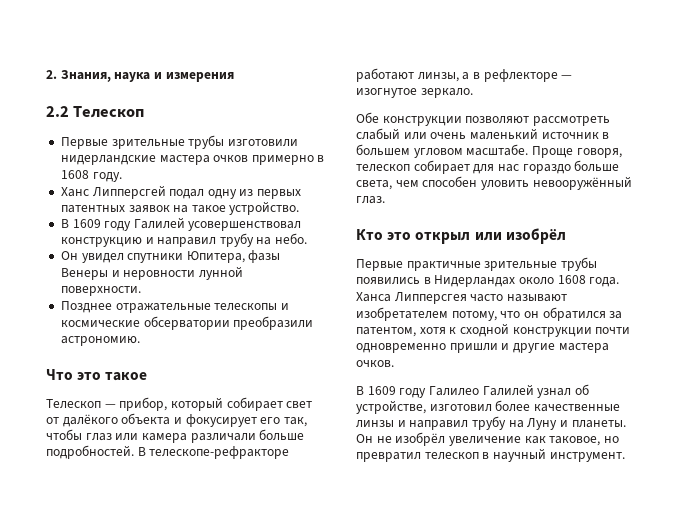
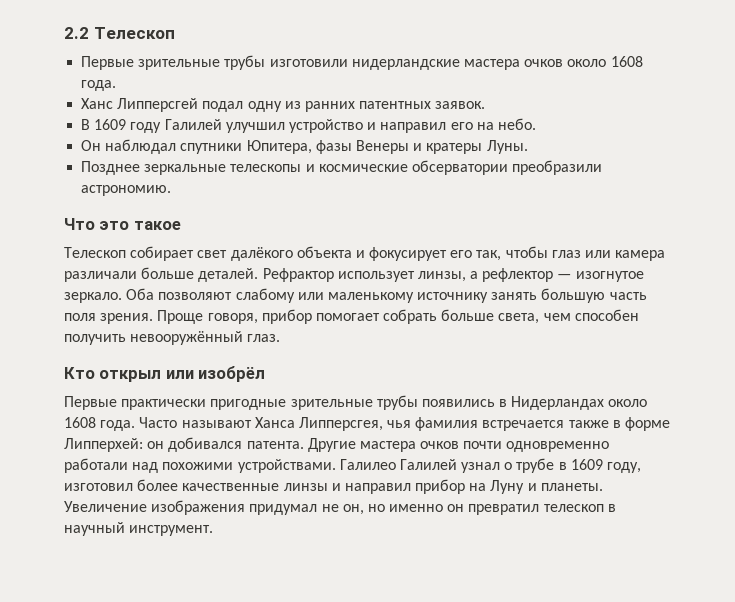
- 2. Знания, наука и измерения
- Первые зрительные трубы изготовили нидерландские мастера очков примерно в 1608 году.
+ Первые зрительные трубы изготовили нидерландские мастера очков около 1608 года.
- Ханс Липперсгей подал одну из первых патентных заявок на такое устройство.
+ Ханс Липперсгей подал одну из ранних патентных заявок.
- В 1609 году Галилей усовершенствовал конструкцию и направил трубу на небо.
+ В 1609 году Галилей улучшил устройство и направил его на небо.
- Он увидел спутники Юпитера, фазы Венеры и неровности лунной поверхности.
+ Он наблюдал спутники Юпитера, фазы Венеры и кратеры Луны.
- Позднее отражательные телескопы и космические обсерватории преобразили астрономию.
+ Позднее зеркальные телескопы и космические обсерватории преобразили астрономию.
- Телескоп — прибор, который собирает свет от далёкого объекта и фокусирует его так, чтобы глаз или камера различали больше подробностей. В телескопе-рефракторе работают линзы, а в рефлекторе — изогнутое зеркало.
- Обе конструкции позволяют рассмотреть слабый или очень маленький источник в большем угловом масштабе. Проще говоря, телескоп собирает для нас гораздо больше света, чем способен уловить невооружённый глаз.
+ Телескоп собирает свет далёкого объекта и фокусирует его так, чтобы глаз или камера различали больше деталей. Рефрактор использует линзы, а рефлектор — изогнутое зеркало. Оба позволяют слабому или маленькому источнику занять большую часть поля зрения. Проще говоря, прибор помогает собрать больше света, чем способен получить невооружённый глаз.
- Кто это открыл или изобрёл
+ Кто открыл или изобрёл
- Первые практичные зрительные трубы появились в Нидерландах около 1608 года.
+ Первые практически пригодные зрительные трубы появились в Нидерландах около 1608 года.
- Ханса Липперсгея часто называют изобретателем потому, что он обратился за патентом, хотя к сходной конструкции почти одновременно пришли и другие мастера очков.
- В 1609 году Галилео Галилей узнал об устройстве, изготовил более качественные линзы и направил трубу на Луну и планеты.
+ Часто называют Ханса Липперсгея, чья фамилия встречается также в форме Липперхей: он добивался патента. Другие мастера очков почти одновременно работали над похожими устройствами. Галилео Галилей узнал о трубе в 1609 году, изготовил более качественные линзы и направил прибор на Луну и планеты.
- Он не изобрёл увеличение как таковое, но превратил телескоп в научный инструмент.
+ Увеличение изображения придумал не он, но именно он превратил телескоп в научный инструмент.

